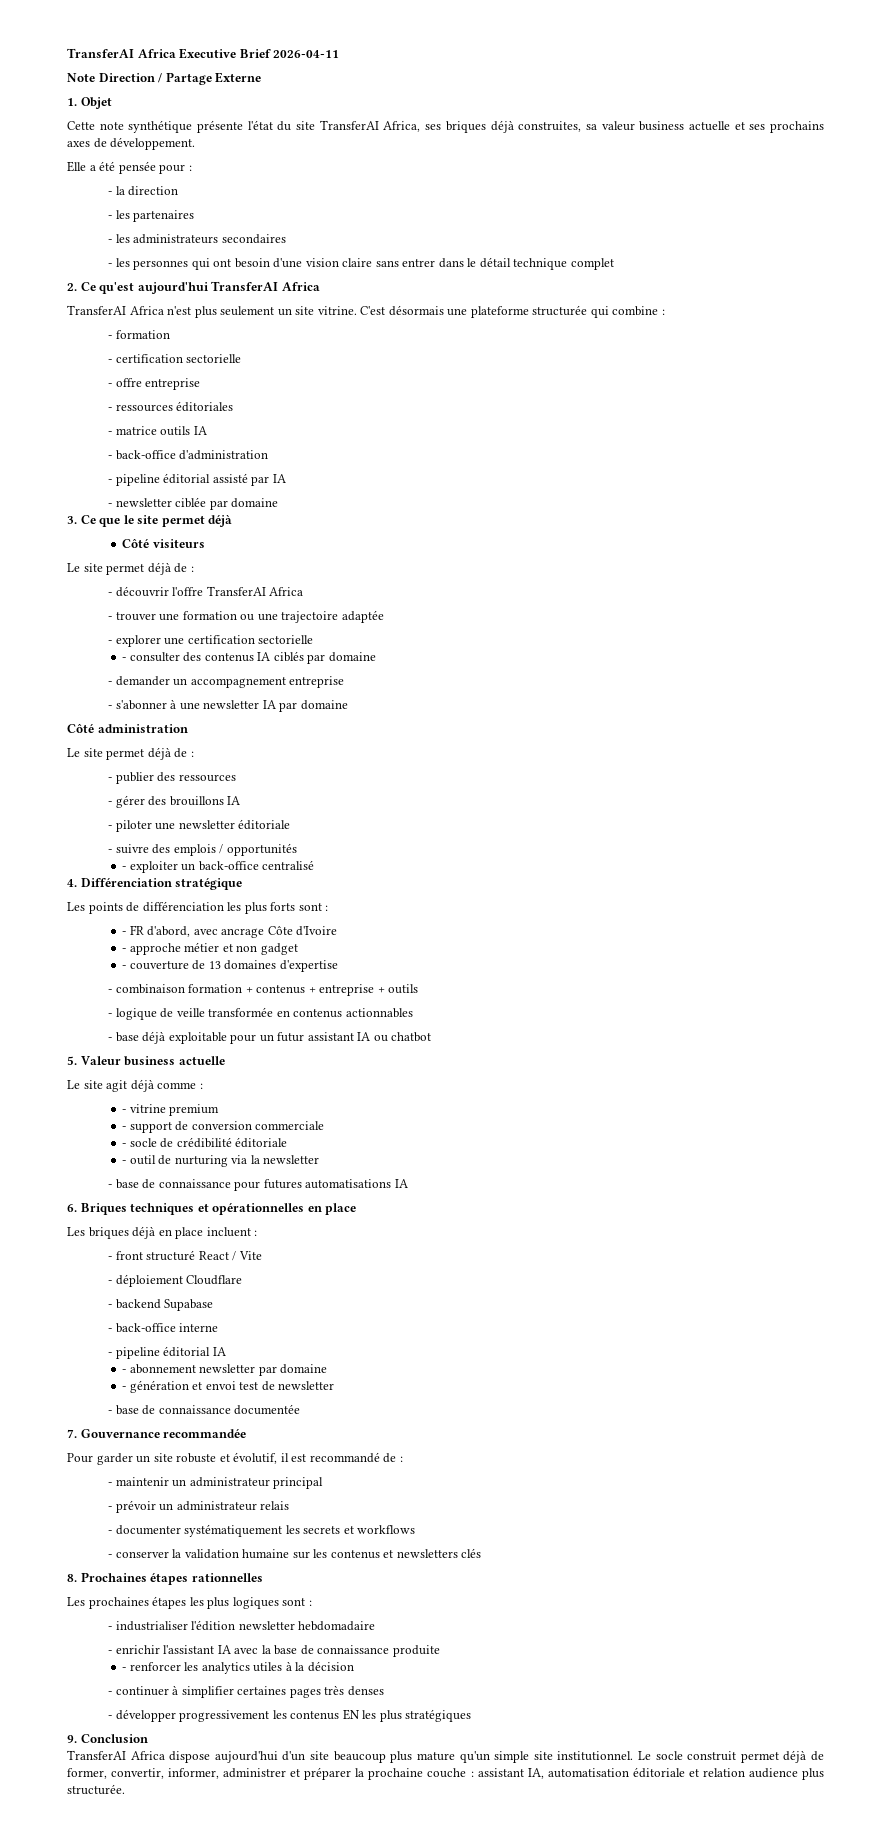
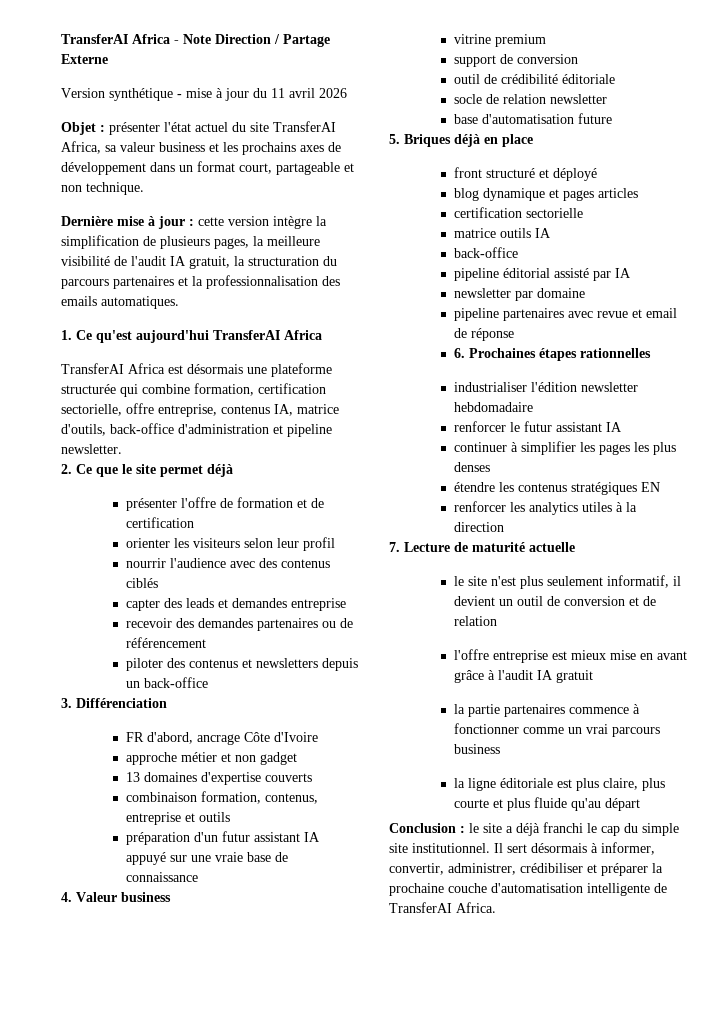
- TransferAI Africa Executive Brief 2026-04-11
- Note Direction / Partage Externe
+ TransferAI Africa - Note Direction / Partage Externe
- 1. Objet
- Cette note synthétique présente l'état du site TransferAI Africa, ses briques déjà construites, sa valeur business actuelle et ses prochains axes de développement.
- Elle a été pensée pour :
- - la direction
- - les partenaires
- - les administrateurs secondaires
- - les personnes qui ont besoin d'une vision claire sans entrer dans le détail technique complet
- 2. Ce qu'est aujourd'hui TransferAI Africa
+ Version synthétique - mise à jour du 11 avril 2026
+ Objet : présenter l'état actuel du site TransferAI Africa, sa valeur business et les prochains axes de développement dans un format court, partageable et non technique.
+ Dernière mise à jour : cette version intègre la simplification de plusieurs pages, la meilleure visibilité de l'audit IA gratuit, la structuration du parcours partenaires et la professionnalisation des emails automatiques.
+ 1. Ce qu'est aujourd'hui TransferAI Africa
- TransferAI Africa n'est plus seulement un site vitrine. C'est désormais une plateforme structurée qui combine :
- - formation
- - certification sectorielle
- - offre entreprise
- - ressources éditoriales
- - matrice outils IA
- - back-office d'administration
- - pipeline éditorial assisté par IA
- - newsletter ciblée par domaine
- 3. Ce que le site permet déjà
+ TransferAI Africa est désormais une plateforme structurée qui combine formation, certification sectorielle, offre entreprise, contenus IA, matrice d'outils, back-office d'administration et pipeline newsletter.
+ 2. Ce que le site permet déjà
- Côté visiteurs
- Le site permet déjà de :
- - découvrir l'offre TransferAI Africa
- - trouver une formation ou une trajectoire adaptée
- - explorer une certification sectorielle
- - consulter des contenus IA ciblés par domaine
- - demander un accompagnement entreprise
- - s'abonner à une newsletter IA par domaine
- Côté administration
- Le site permet déjà de :
- - publier des ressources
- - gérer des brouillons IA
- - piloter une newsletter éditoriale
- - suivre des emplois / opportunités
- - exploiter un back-office centralisé
- 4. Différenciation stratégique
- Les points de différenciation les plus forts sont :
- - FR d'abord, avec ancrage Côte d'Ivoire
+ présenter l'offre de formation et de certification
+ orienter les visiteurs selon leur profil
+ nourrir l'audience avec des contenus ciblés
+ capter des leads et demandes entreprise
+ recevoir des demandes partenaires ou de référencement
+ piloter des contenus et newsletters depuis un back-office
+ 3. Différenciation
+ FR d'abord, ancrage Côte d'Ivoire
- - approche métier et non gadget
+ approche métier et non gadget
- - couverture de 13 domaines d'expertise
- - combinaison formation + contenus + entreprise + outils
- - logique de veille transformée en contenus actionnables
- - base déjà exploitable pour un futur assistant IA ou chatbot
- 5. Valeur business actuelle
- Le site agit déjà comme :
- - vitrine premium
+ 13 domaines d'expertise couverts
+ combinaison formation, contenus, entreprise et outils
+ préparation d'un futur assistant IA appuyé sur une vraie base de connaissance
+ 4. Valeur business
+ vitrine premium
- - support de conversion commerciale
- - socle de crédibilité éditoriale
+ support de conversion
+ outil de crédibilité éditoriale
- - outil de nurturing via la newsletter
- - base de connaissance pour futures automatisations IA
- 6. Briques techniques et opérationnelles en place
- Les briques déjà en place incluent :
- - front structuré React / Vite
- - déploiement Cloudflare
- - backend Supabase
- - back-office interne
- - pipeline éditorial IA
- - abonnement newsletter par domaine
+ socle de relation newsletter
+ base d'automatisation future
+ 5. Briques déjà en place
+ front structuré et déployé
+ blog dynamique et pages articles
+ certification sectorielle
+ matrice outils IA
+ back-office
+ pipeline éditorial assisté par IA
+ newsletter par domaine
- - génération et envoi test de newsletter
- - base de connaissance documentée
- 7. Gouvernance recommandée
- Pour garder un site robuste et évolutif, il est recommandé de :
- - maintenir un administrateur principal
- - prévoir un administrateur relais
- - documenter systématiquement les secrets et workflows
- - conserver la validation humaine sur les contenus et newsletters clés
- 8. Prochaines étapes rationnelles
- Les prochaines étapes les plus logiques sont :
- - industrialiser l'édition newsletter hebdomadaire
- - enrichir l'assistant IA avec la base de connaissance produite
- - renforcer les analytics utiles à la décision
- - continuer à simplifier certaines pages très denses
- - développer progressivement les contenus EN les plus stratégiques
- 9. Conclusion
- TransferAI Africa dispose aujourd'hui d'un site beaucoup plus mature qu'un simple site institutionnel. Le socle construit permet déjà de former, convertir, informer, administrer et préparer la prochaine couche : assistant IA, automatisation éditoriale et relation audience plus structurée.
+ pipeline partenaires avec revue et email de réponse
+ 6. Prochaines étapes rationnelles
+ industrialiser l'édition newsletter hebdomadaire
+ renforcer le futur assistant IA
+ continuer à simplifier les pages les plus denses
+ étendre les contenus stratégiques EN
+ renforcer les analytics utiles à la direction
+ 7. Lecture de maturité actuelle
+ le site n'est plus seulement informatif, il devient un outil de conversion et de relation
+ l'offre entreprise est mieux mise en avant grâce à l'audit IA gratuit
+ la partie partenaires commence à fonctionner comme un vrai parcours business
+ la ligne éditoriale est plus claire, plus courte et plus fluide qu'au départ
+ Conclusion : le site a déjà franchi le cap du simple site institutionnel. Il sert désormais à informer, convertir, administrer, crédibiliser et préparer la prochaine couche d'automatisation intelligente de TransferAI Africa.

